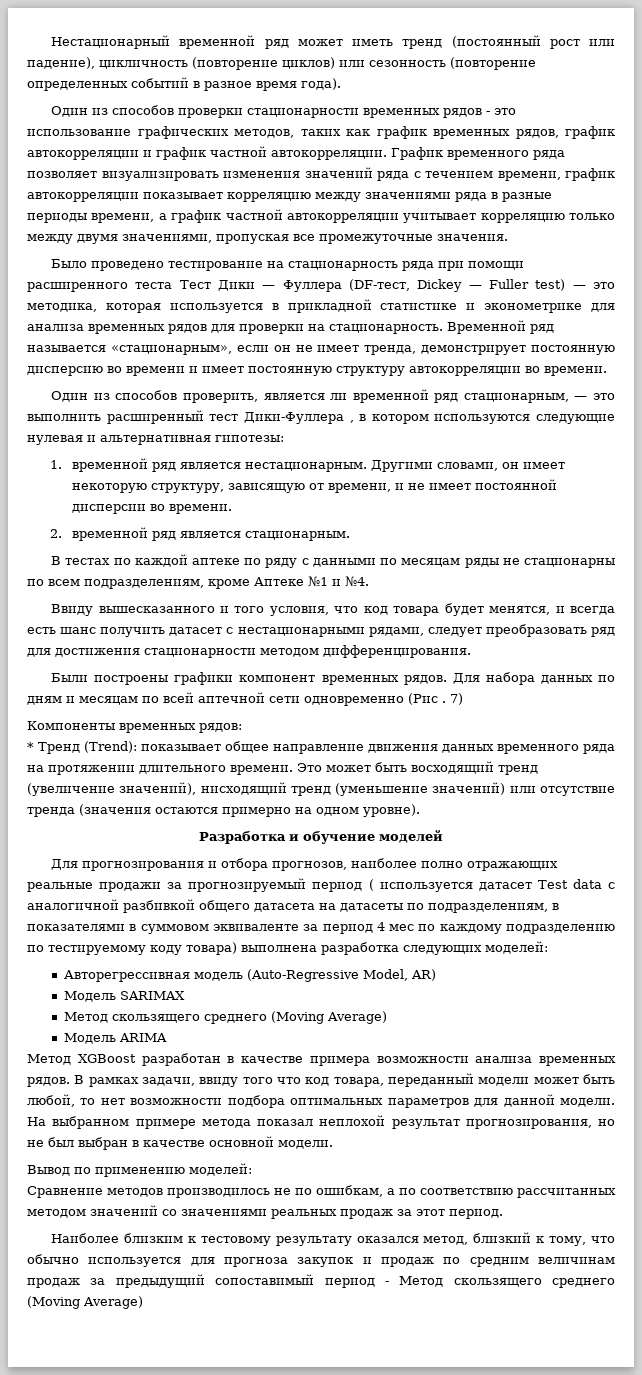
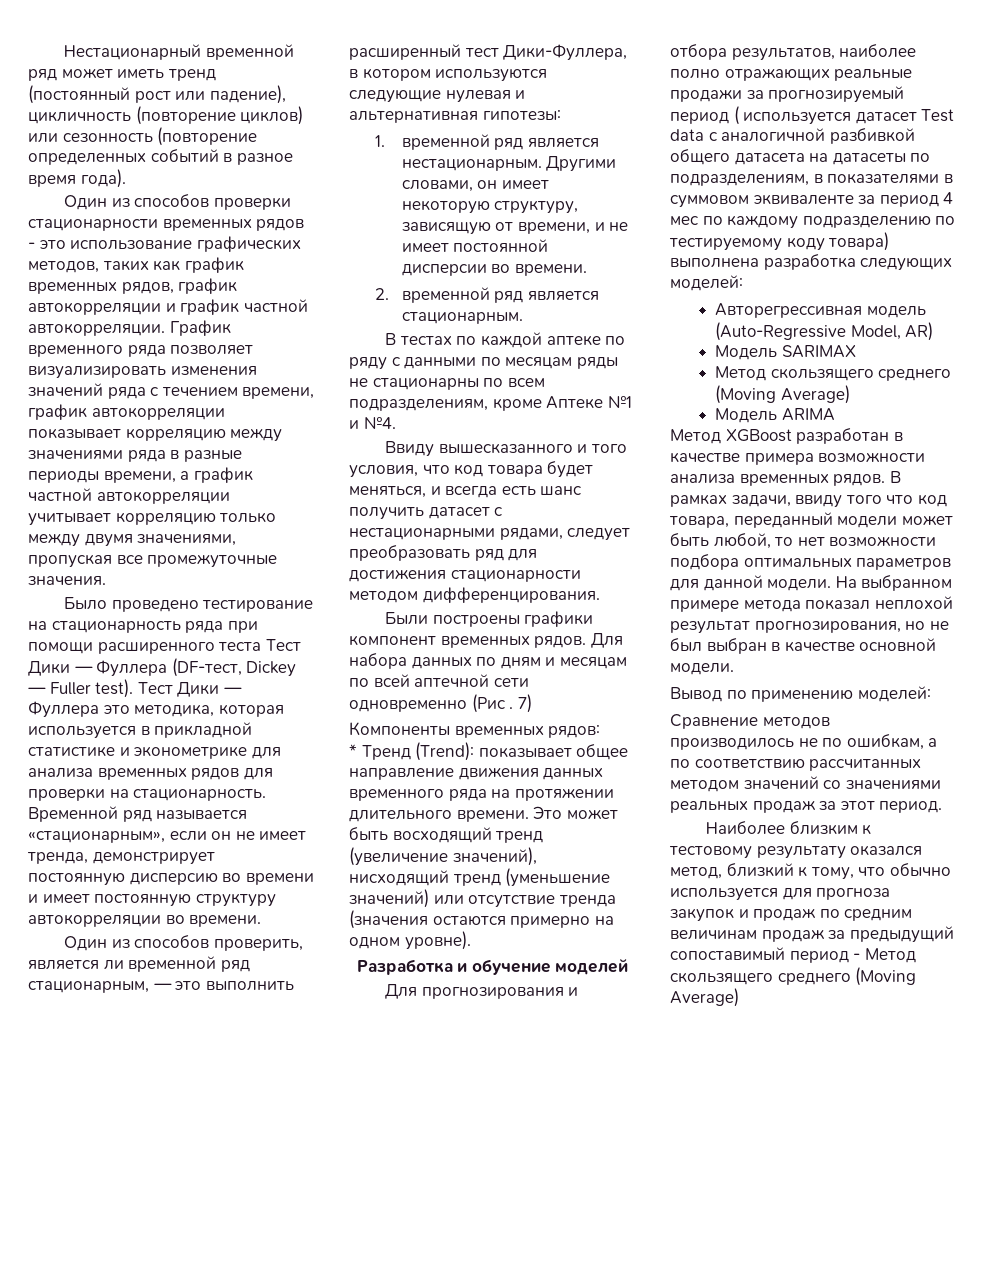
- Было проведено тестирование на стационарность ряда при помощи расширенного теста Тест Дики — Фуллера (DF-тест, Dickey — Fuller test) — это методика, которая используется в прикладной статистике и эконометрике для анализа временных рядов для проверки на стационарность.
+ Было проведено тестирование на стационарность ряда при помощи расширенного теста Тест Дики — Фуллера (DF-тест, Dickey — Fuller test). Тест Дики — Фуллера это методика, которая используется в прикладной статистике и эконометрике для анализа временных рядов для проверки на стационарность.
- Один из способов проверить, является ли временной ряд стационарным, — это выполнить расширенный тест Дики-Фуллера , в котором используются следующие нулевая и альтернативная гипотезы:
+ Один из способов проверить, является ли временной ряд стационарным, — это выполнить расширенный тест Дики-Фуллера, в котором используются следующие нулевая и альтернативная гипотезы:
- Ввиду вышесказанного и того условия, что код товара будет менятся, и всегда есть шанс получить датасет с нестационарными рядами, следует преобразовать ряд для достижения стационарности методом дифференцирования.
+ Ввиду вышесказанного и того условия, что код товара будет меняться, и всегда есть шанс получить датасет с нестационарными рядами, следует преобразовать ряд для достижения стационарности методом дифференцирования.
- Для прогнозирования и отбора прогнозов, наиболее полно отражающих реальные продажи за прогнозируемый период ( используется датасет Test data с аналогичной разбивкой общего датасета на датасеты по подразделениям, в показателями в суммовом эквиваленте за период 4 мес по каждому подразделению по тестируемому коду товара) выполнена разработка следующих моделей:
+ Для прогнозирования и отбора результатов, наиболее полно отражающих реальные продажи за прогнозируемый период ( используется датасет Test data с аналогичной разбивкой общего датасета на датасеты по подразделениям, в показателями в суммовом эквиваленте за период 4 мес по каждому подразделению по тестируемому коду товара) выполнена разработка следующих моделей:

